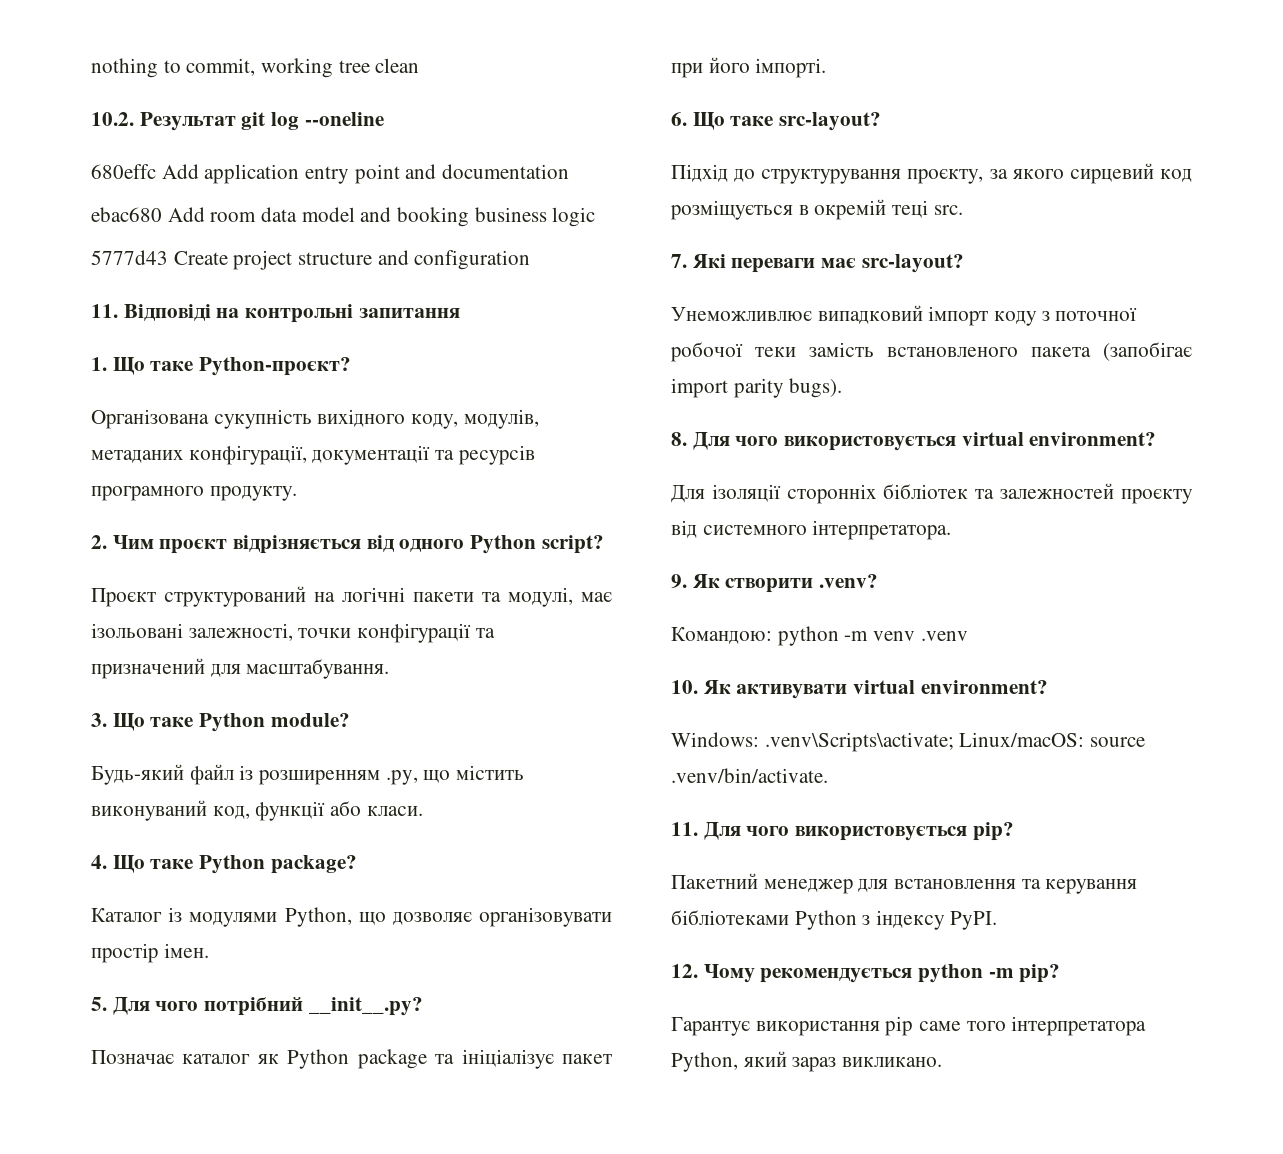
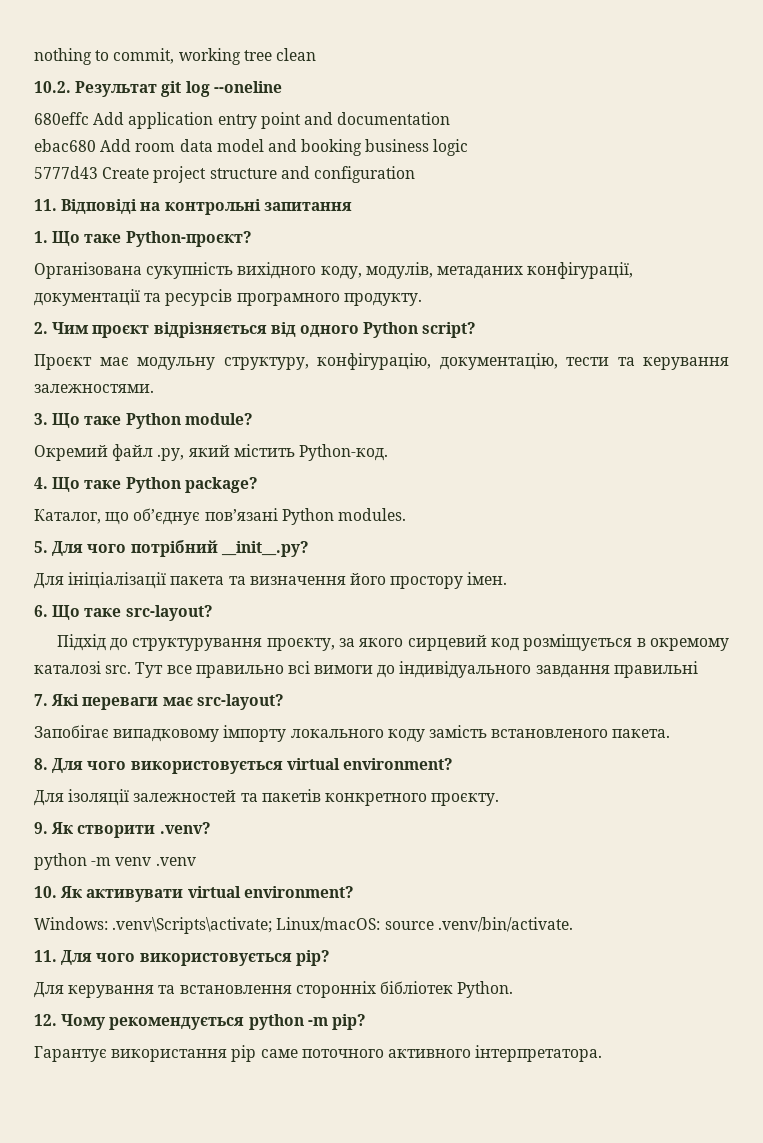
- Проєкт структурований на логічні пакети та модулі, має ізольовані залежності, точки конфігурації та призначений для масштабування.
+ Проєкт має модульну структуру, конфігурацію, документацію, тести та керування залежностями.
- Будь-який файл із розширенням .py, що містить виконуваний код, функції або класи.
+ Окремий файл .py, який містить Python-код.
- Каталог із модулями Python, що дозволяє організовувати простір імен.
+ Каталог, що об’єднує пов’язані Python modules.
- Позначає каталог як Python package та ініціалізує пакет при його імпорті.
+ Для ініціалізації пакета та визначення його простору імен.
- Підхід до структурування проєкту, за якого сирцевий код розміщується в окремій теці src.
+ Підхід до структурування проєкту, за якого сирцевий код розміщується в окремому каталозі src. Тут все правильно всі вимоги до індивідуального завдання правильні
- Унеможливлює випадковий імпорт коду з поточної робочої теки замість встановленого пакета (запобігає import parity bugs).
+ Запобігає випадковому імпорту локального коду замість встановленого пакета.
- Для ізоляції сторонніх бібліотек та залежностей проєкту від системного інтерпретатора.
+ Для ізоляції залежностей та пакетів конкретного проєкту.
- Командою: python -m venv .venv
+ python -m venv .venv
- Пакетний менеджер для встановлення та керування бібліотеками Python з індексу PyPI.
+ Для керування та встановлення сторонніх бібліотек Python.
- Гарантує використання pip саме того інтерпретатора Python, який зараз викликано.
+ Гарантує використання pip саме поточного активного інтерпретатора.

